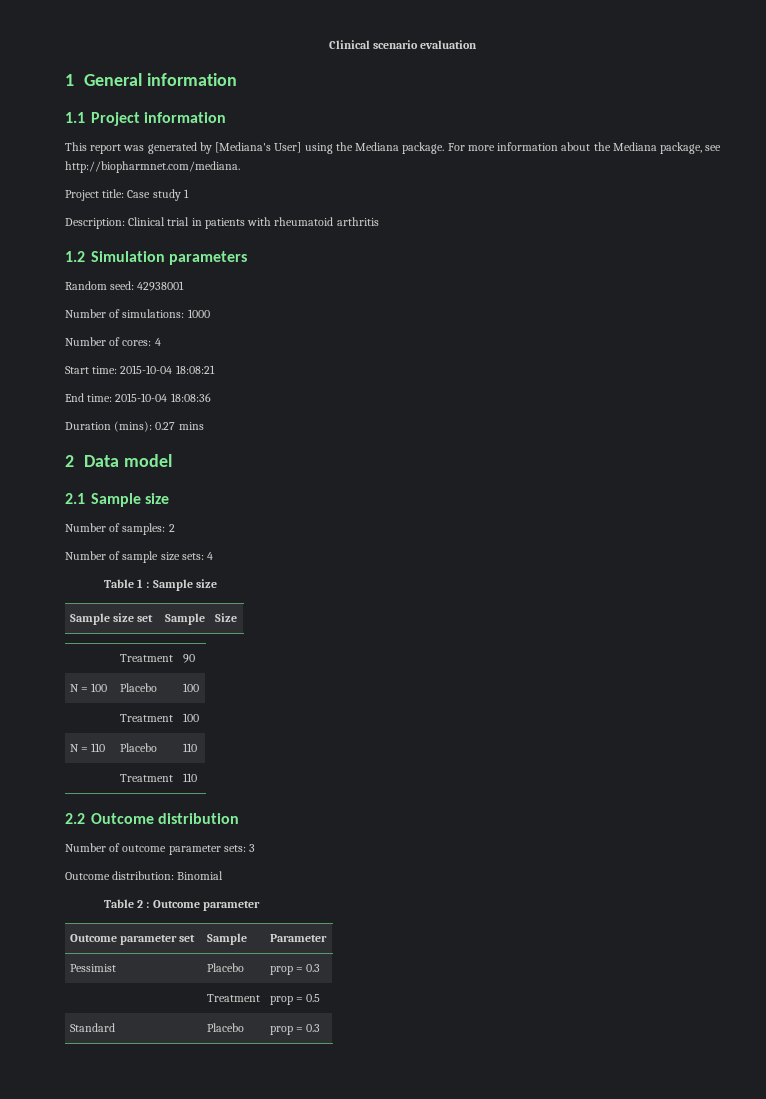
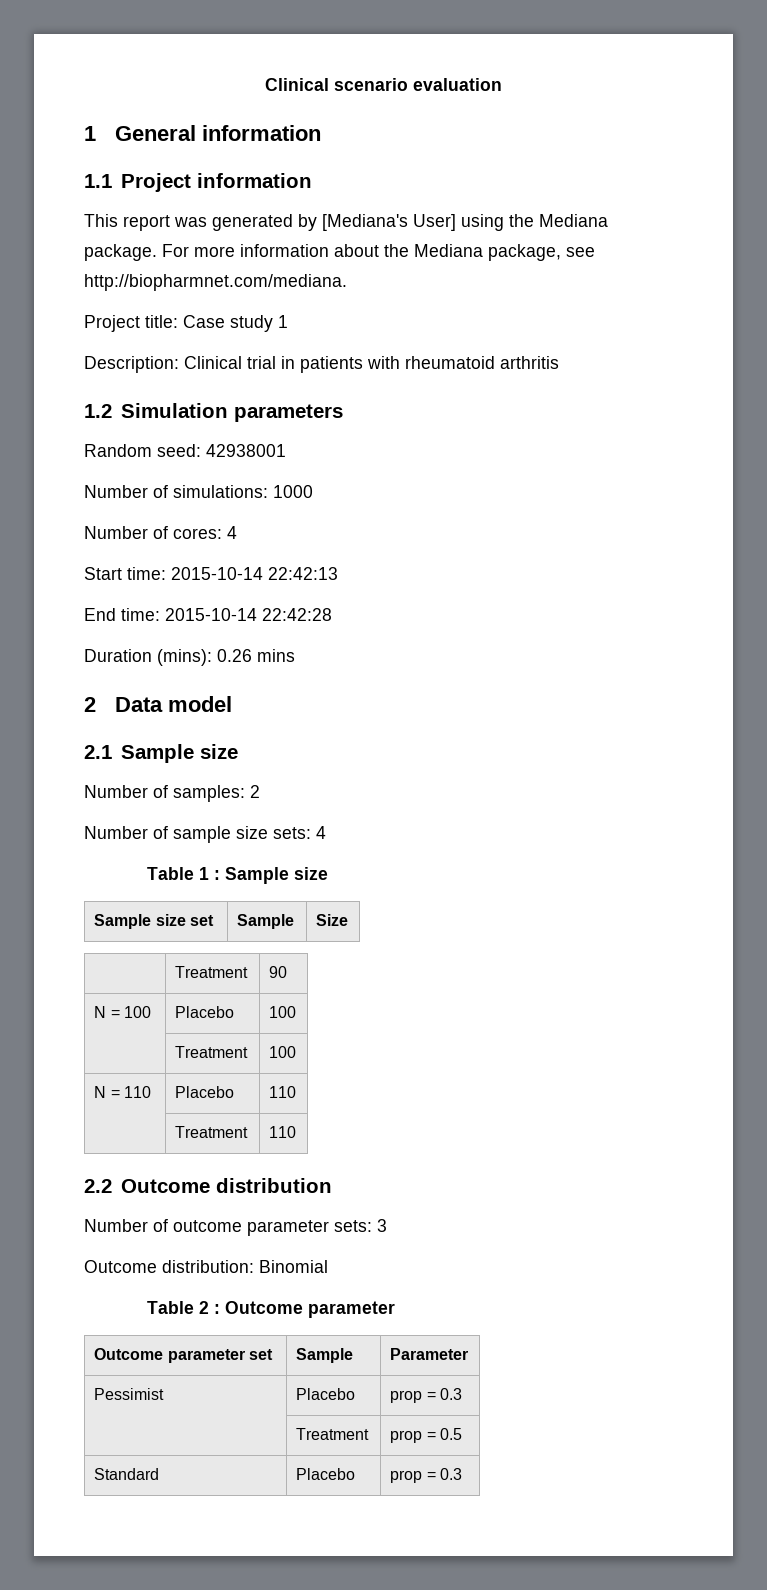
- Start time: 2015-10-04 18:08:21
+ Start time: 2015-10-14 22:42:13
- End time: 2015-10-04 18:08:36
+ End time: 2015-10-14 22:42:28
- Duration (mins): 0.27 mins
+ Duration (mins): 0.26 mins

